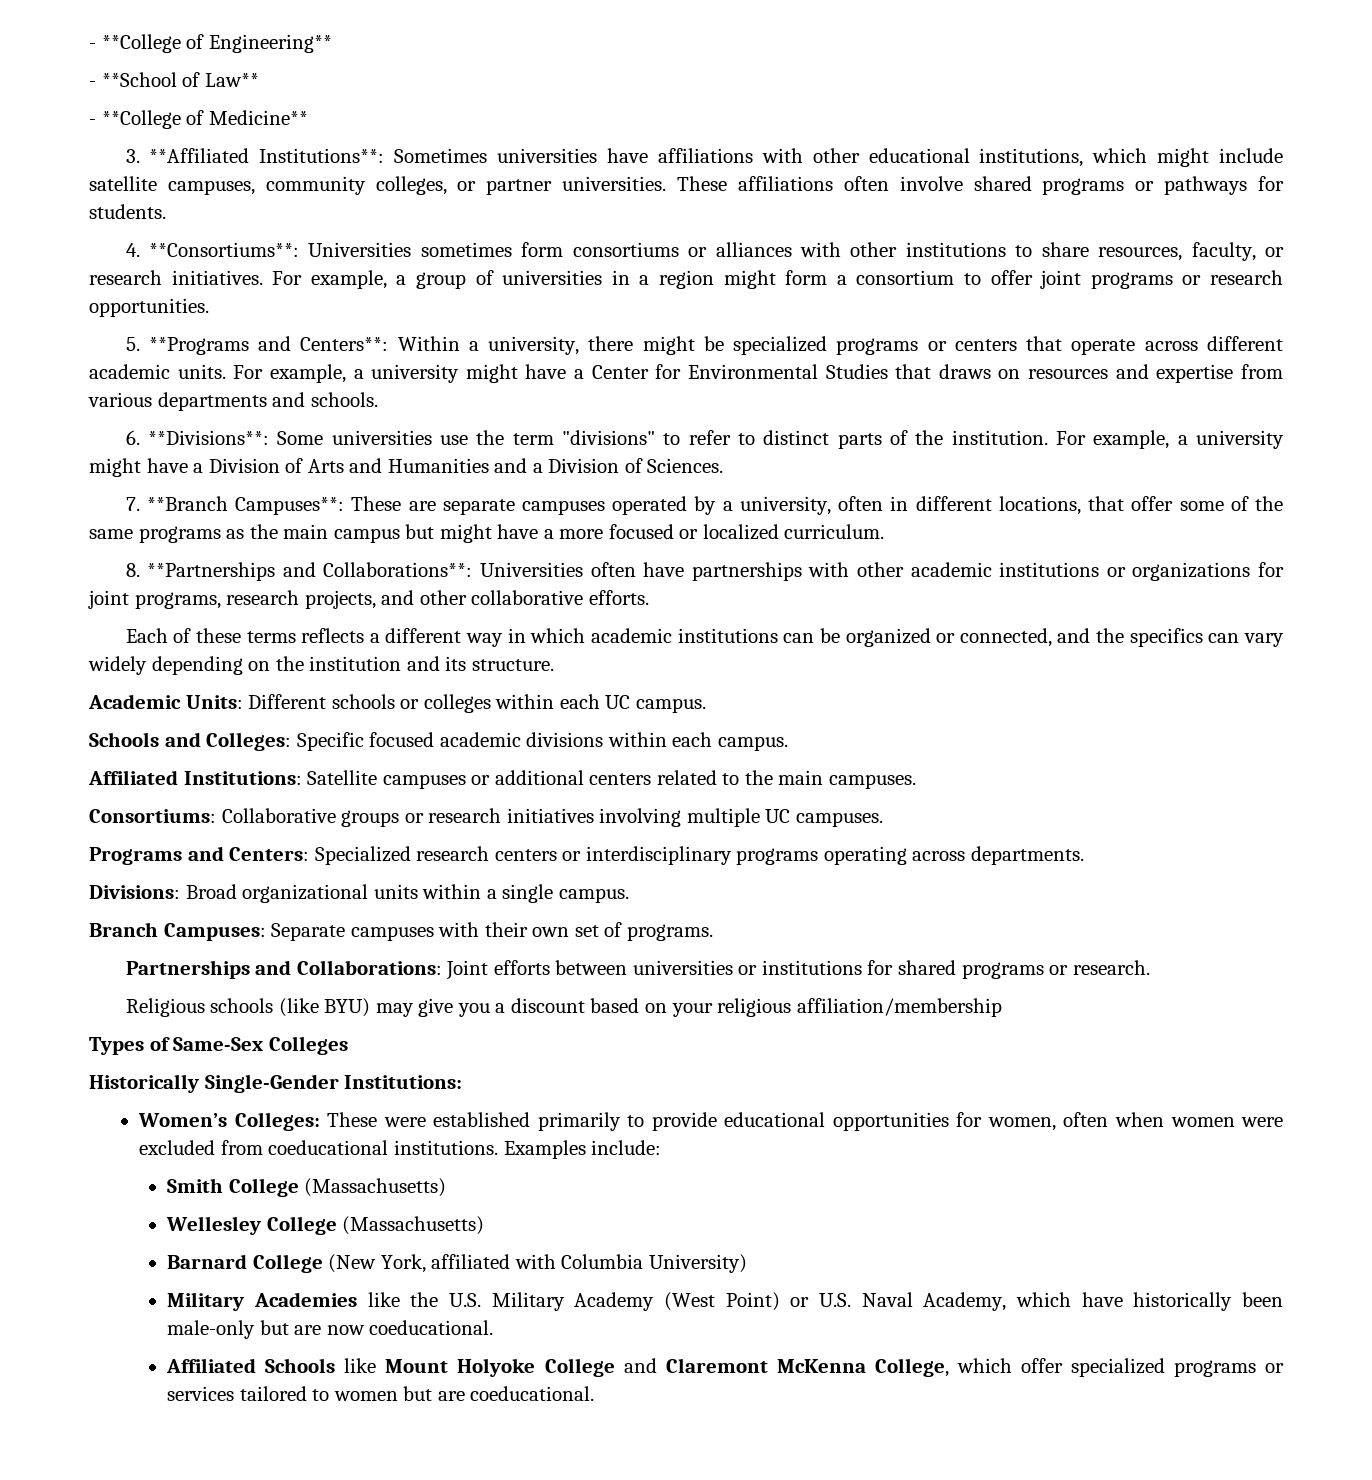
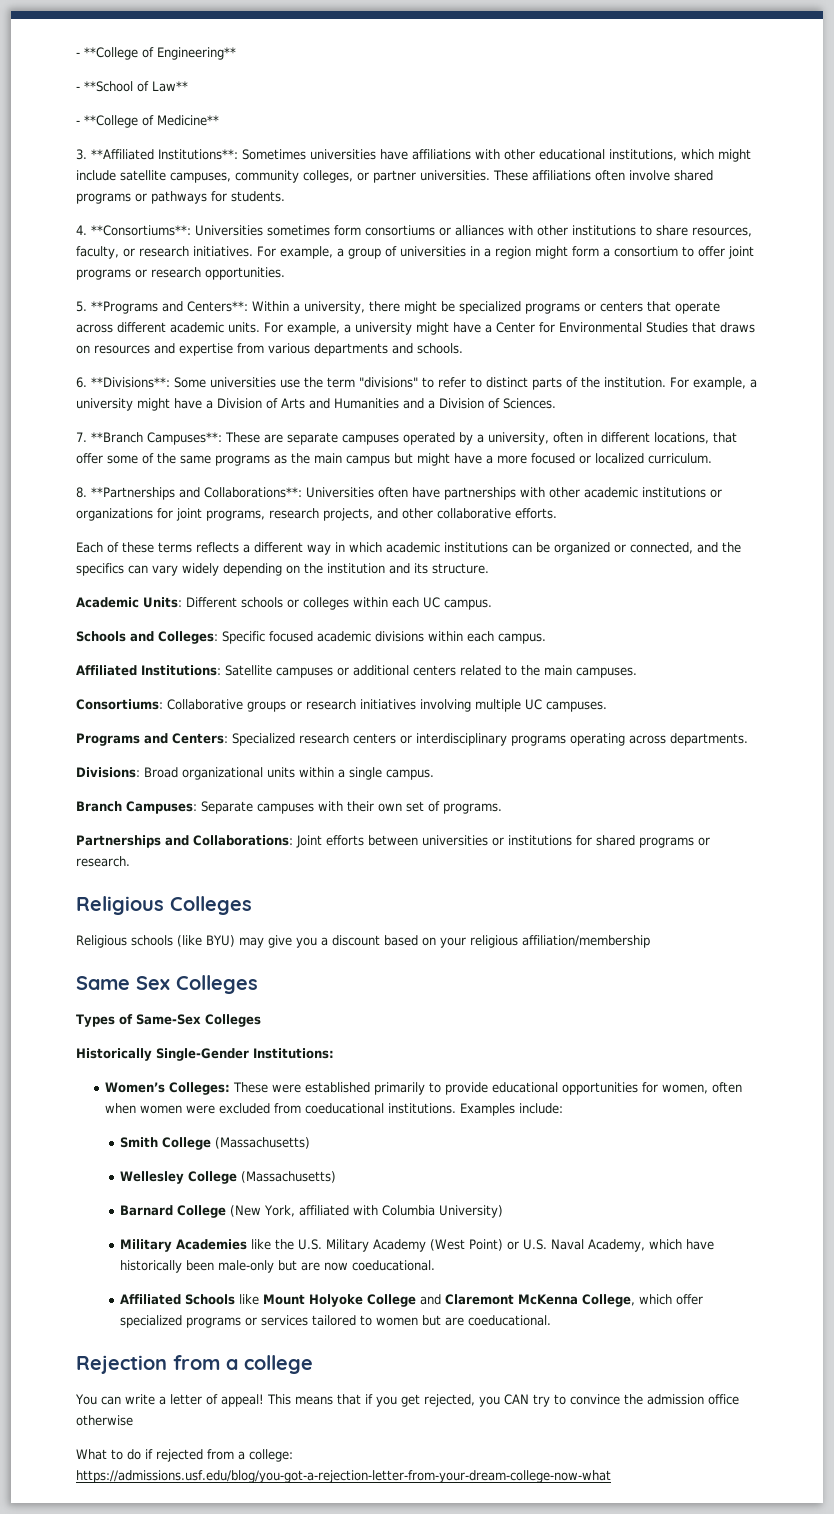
+ Religious Colleges
+ Same Sex Colleges
+ Rejection from a college
+ You can write a letter of appeal! This means that if you get rejected, you CAN try to convince the admission office otherwise
+ What to do if rejected from a college: https://admissions.usf.edu/blog/you-got-a-rejection-letter-from-your-dream-college-now-what

